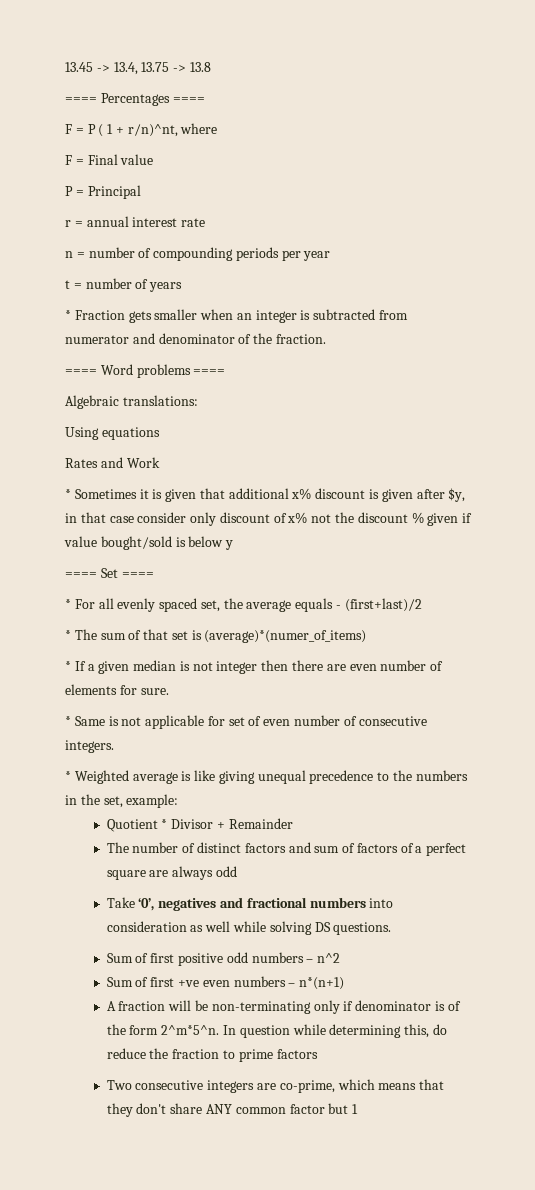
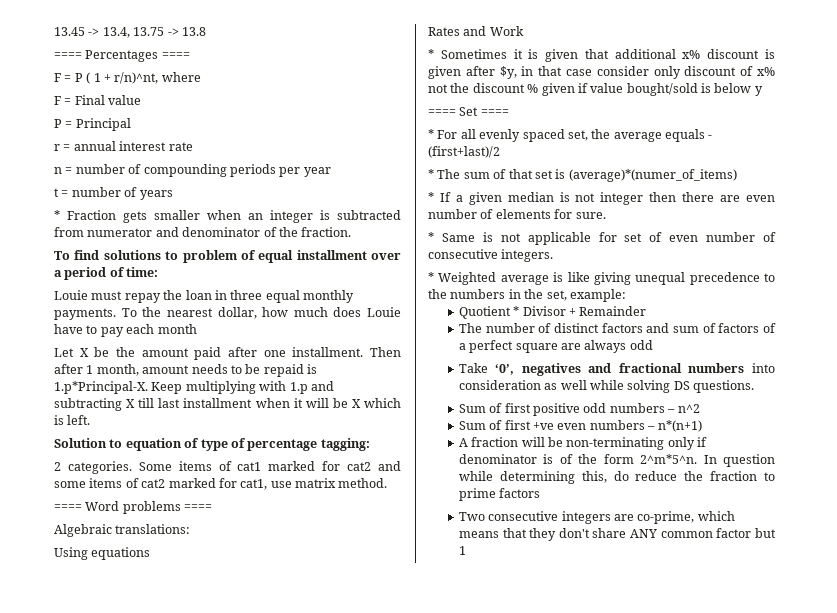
+ To find solutions to problem of equal installment over a period of time:
+ Louie must repay the loan in three equal monthly payments. To the nearest dollar, how much does Louie have to pay each month
+ Let X be the amount paid after one installment. Then after 1 month, amount needs to be repaid is 1.p*Principal-X. Keep multiplying with 1.p and subtracting X till last installment when it will be X which is left.
+ Solution to equation of type of percentage tagging:
+ 2 categories. Some items of cat1 marked for cat2 and some items of cat2 marked for cat1, use matrix method.

